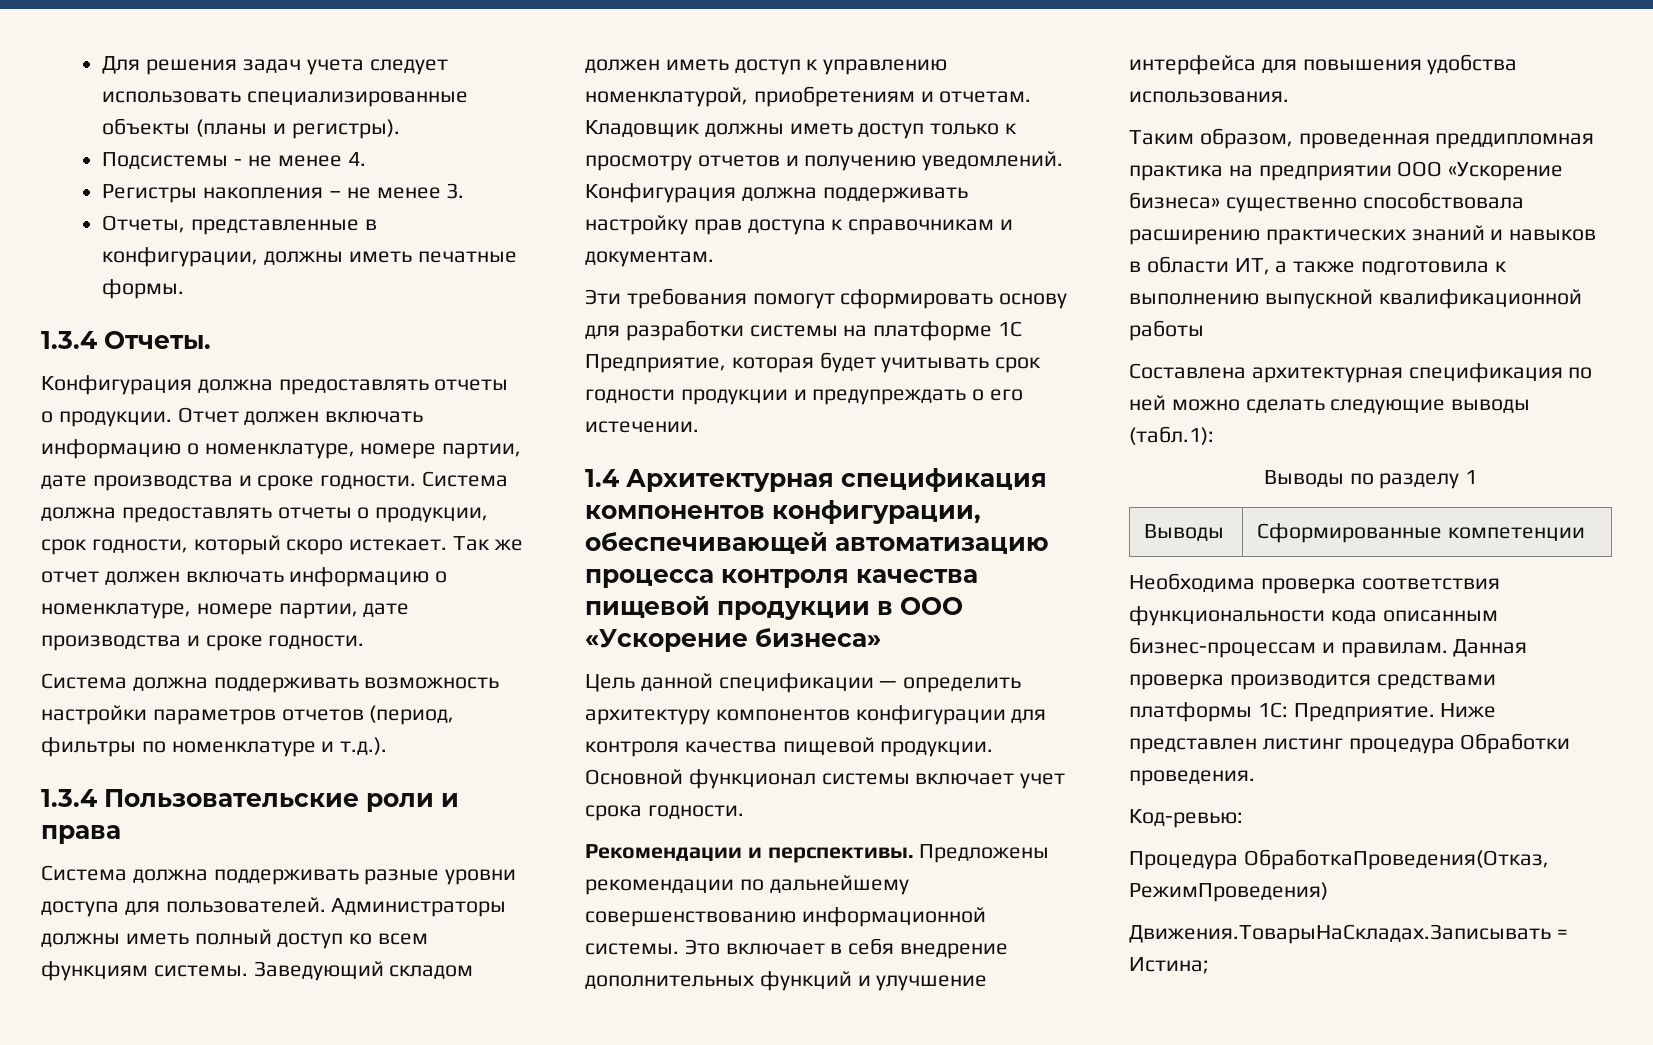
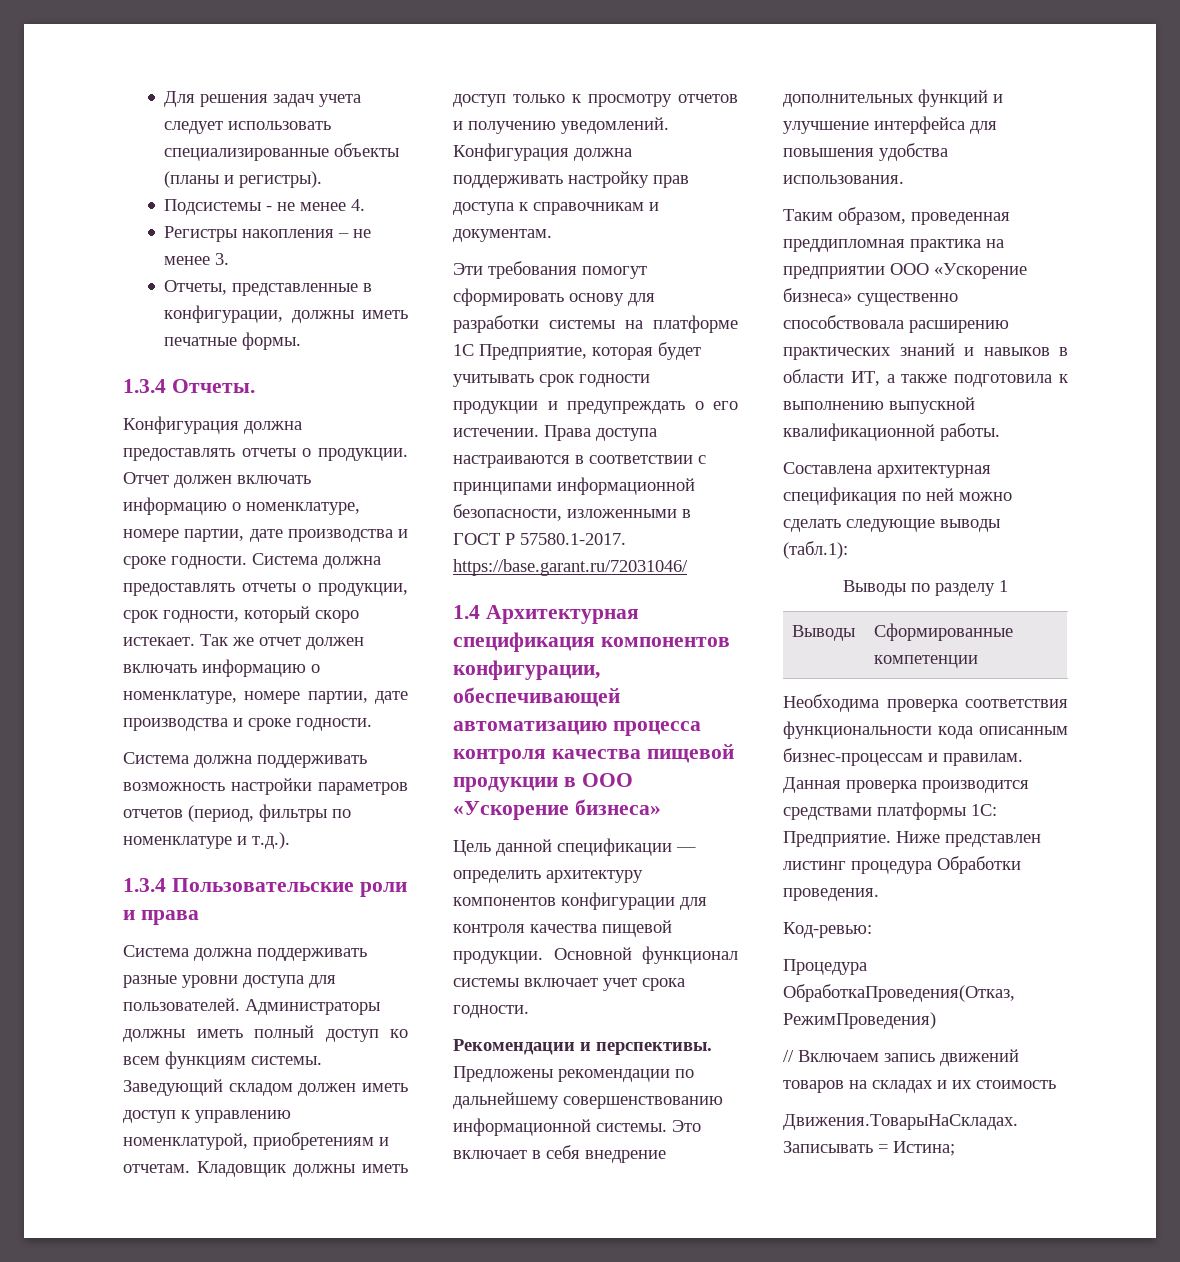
+ Права доступа настраиваются в соответствии с принципами информационной безопасности, изложенными в ГОСТ Р 57580.1-2017. https://base.garant.ru/72031046/
- Таким образом, проведенная преддипломная практика на предприятии ООО «Ускорение бизнеса» существенно способствовала расширению практических знаний и навыков в области ИТ, а также подготовила к выполнению выпускной квалификационной работы
+ Таким образом, проведенная преддипломная практика на предприятии ООО «Ускорение бизнеса» существенно способствовала расширению практических знаний и навыков в области ИТ, а также подготовила к выполнению выпускной квалификационной работы.
+ // Включаем запись движений товаров на складах и их стоимость

